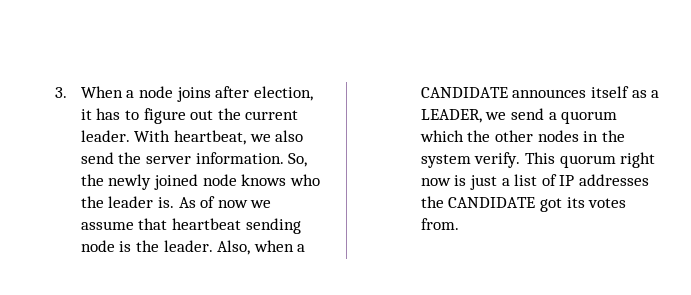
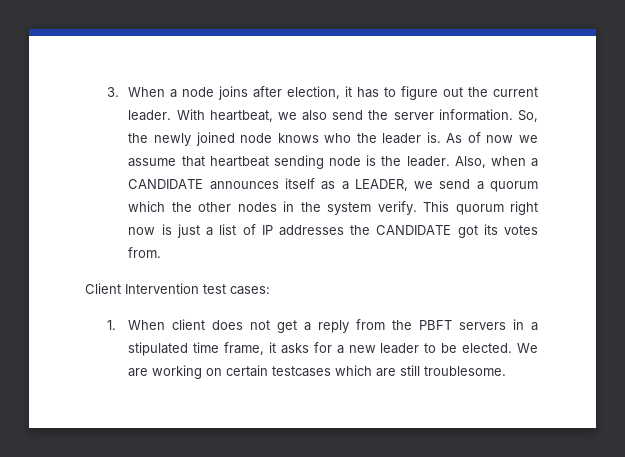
+ Client Intervention test cases:
+ 1. When client does not get a reply from the PBFT servers in a stipulated time frame, it asks for a new leader to be elected. We are working on certain testcases which are still troublesome.

